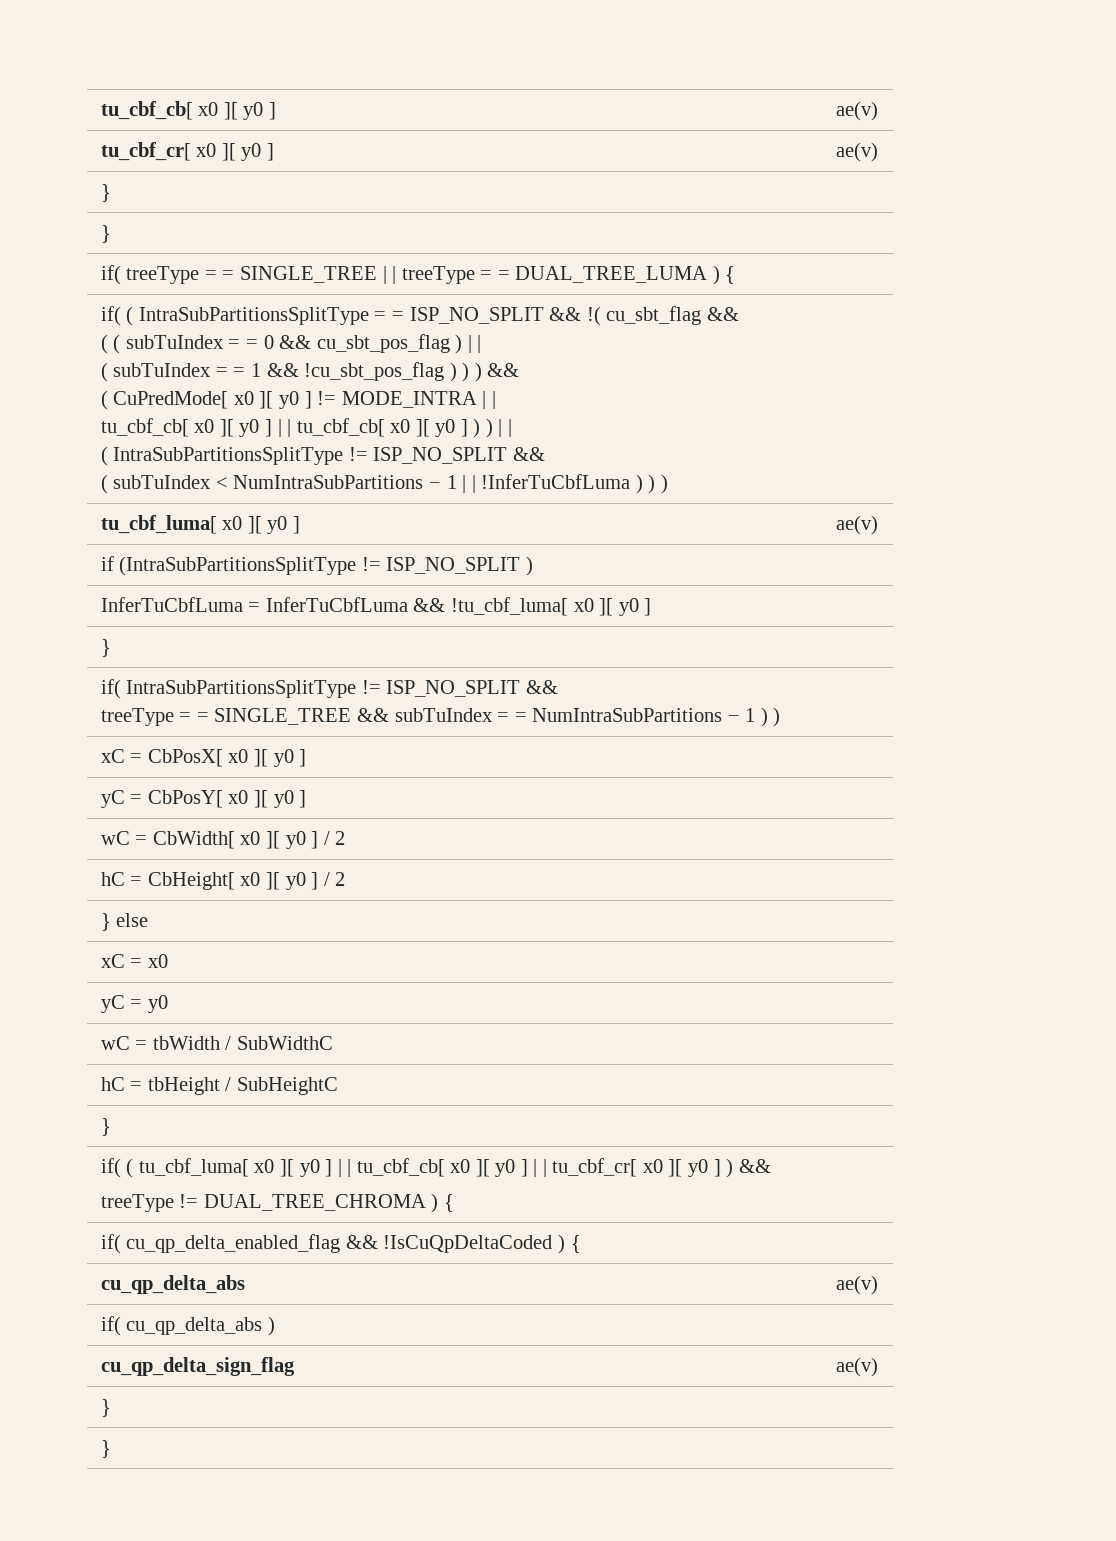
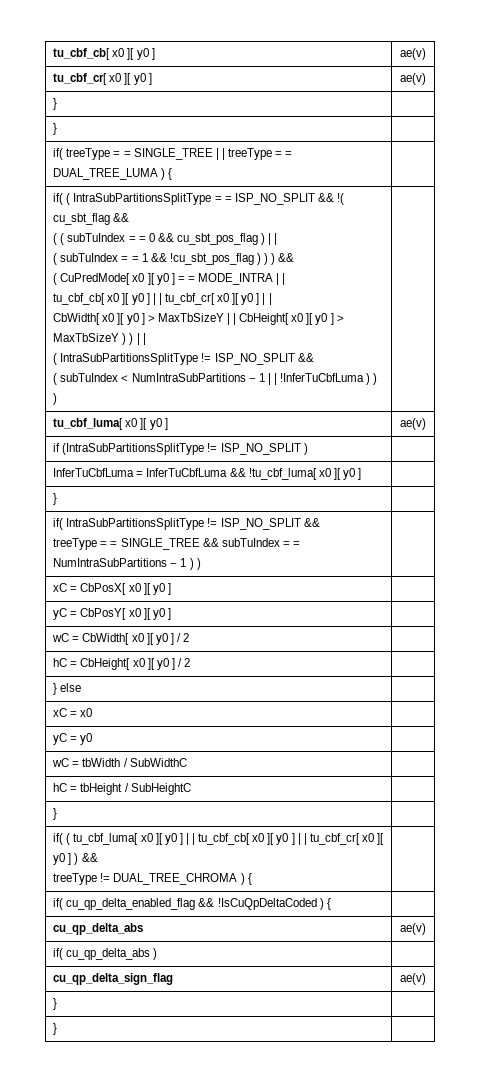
- ( CuPredMode[ x0 ][ y0 ] != MODE_INTRA | |
+ ( CuPredMode[ x0 ][ y0 ] = = MODE_INTRA | |
- tu_cbf_cb[ x0 ][ y0 ] | | tu_cbf_cb[ x0 ][ y0 ] ) ) | |
+ tu_cbf_cb[ x0 ][ y0 ] | | tu_cbf_cr[ x0 ][ y0 ] | |
+ CbWidth[ x0 ][ y0 ] > MaxTbSizeY | | CbHeight[ x0 ][ y0 ] > MaxTbSizeY ) ) | |

